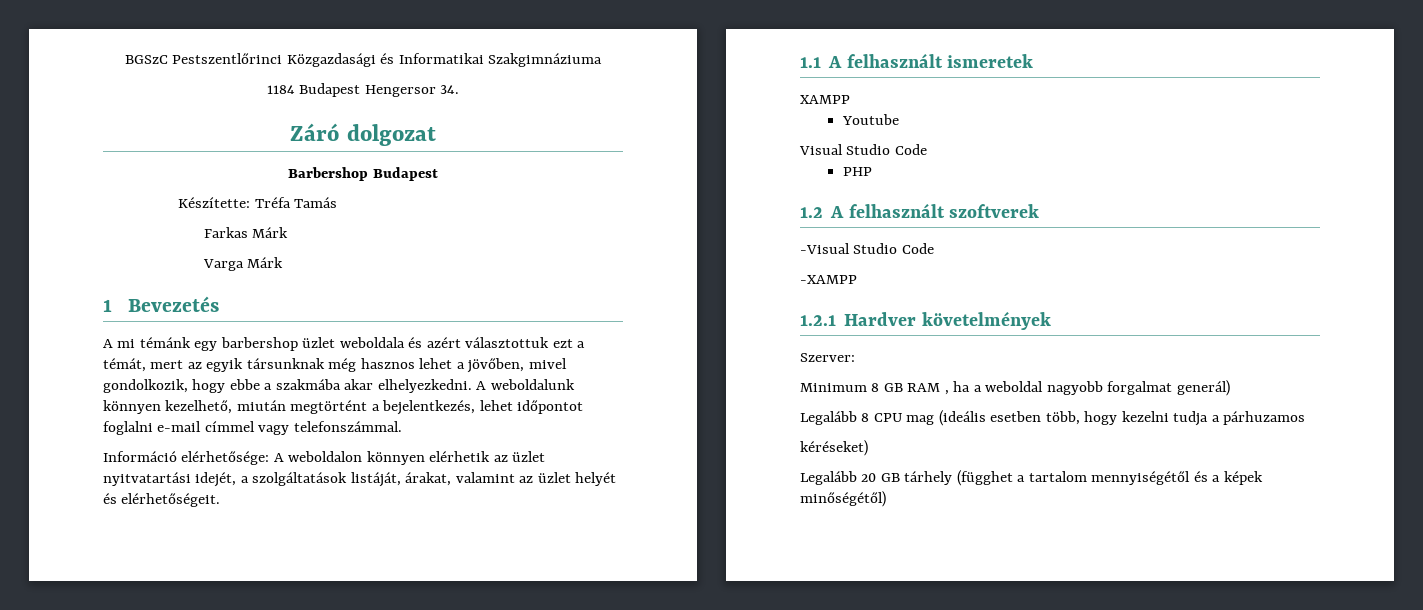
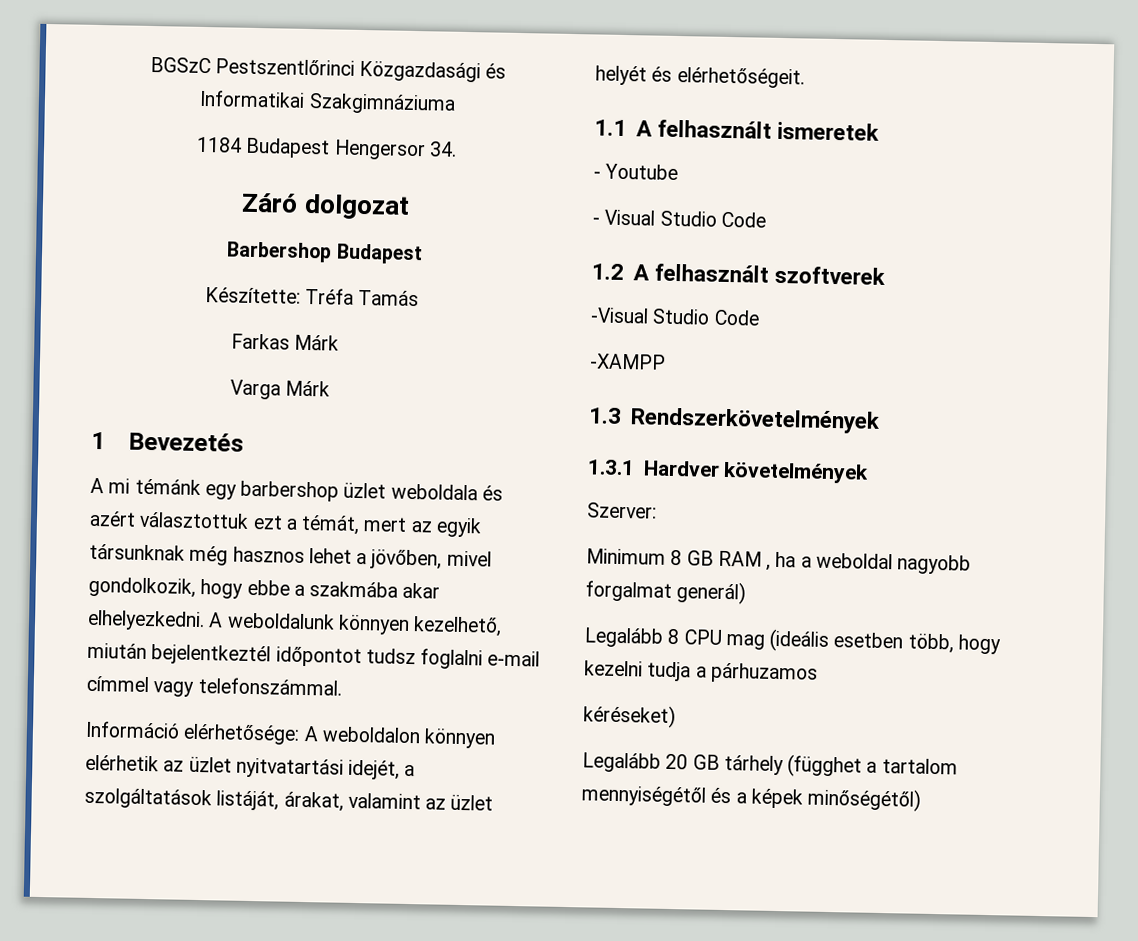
- A weboldalunk könnyen kezelhető, miután megtörtént a bejelentkezés, lehet időpontot foglalni e-mail címmel vagy telefonszámmal.
+ A weboldalunk könnyen kezelhető, miután bejelentkeztél időpontot tudsz foglalni e-mail címmel vagy telefonszámmal.
- XAMPP
- Youtube
+ - Youtube
- Visual Studio Code
+ - Visual Studio Code
- PHP
- 1.2.1 Hardver követelmények
+ 1.3 Rendszerkövetelmények
+ 1.3.1 Hardver követelmények

